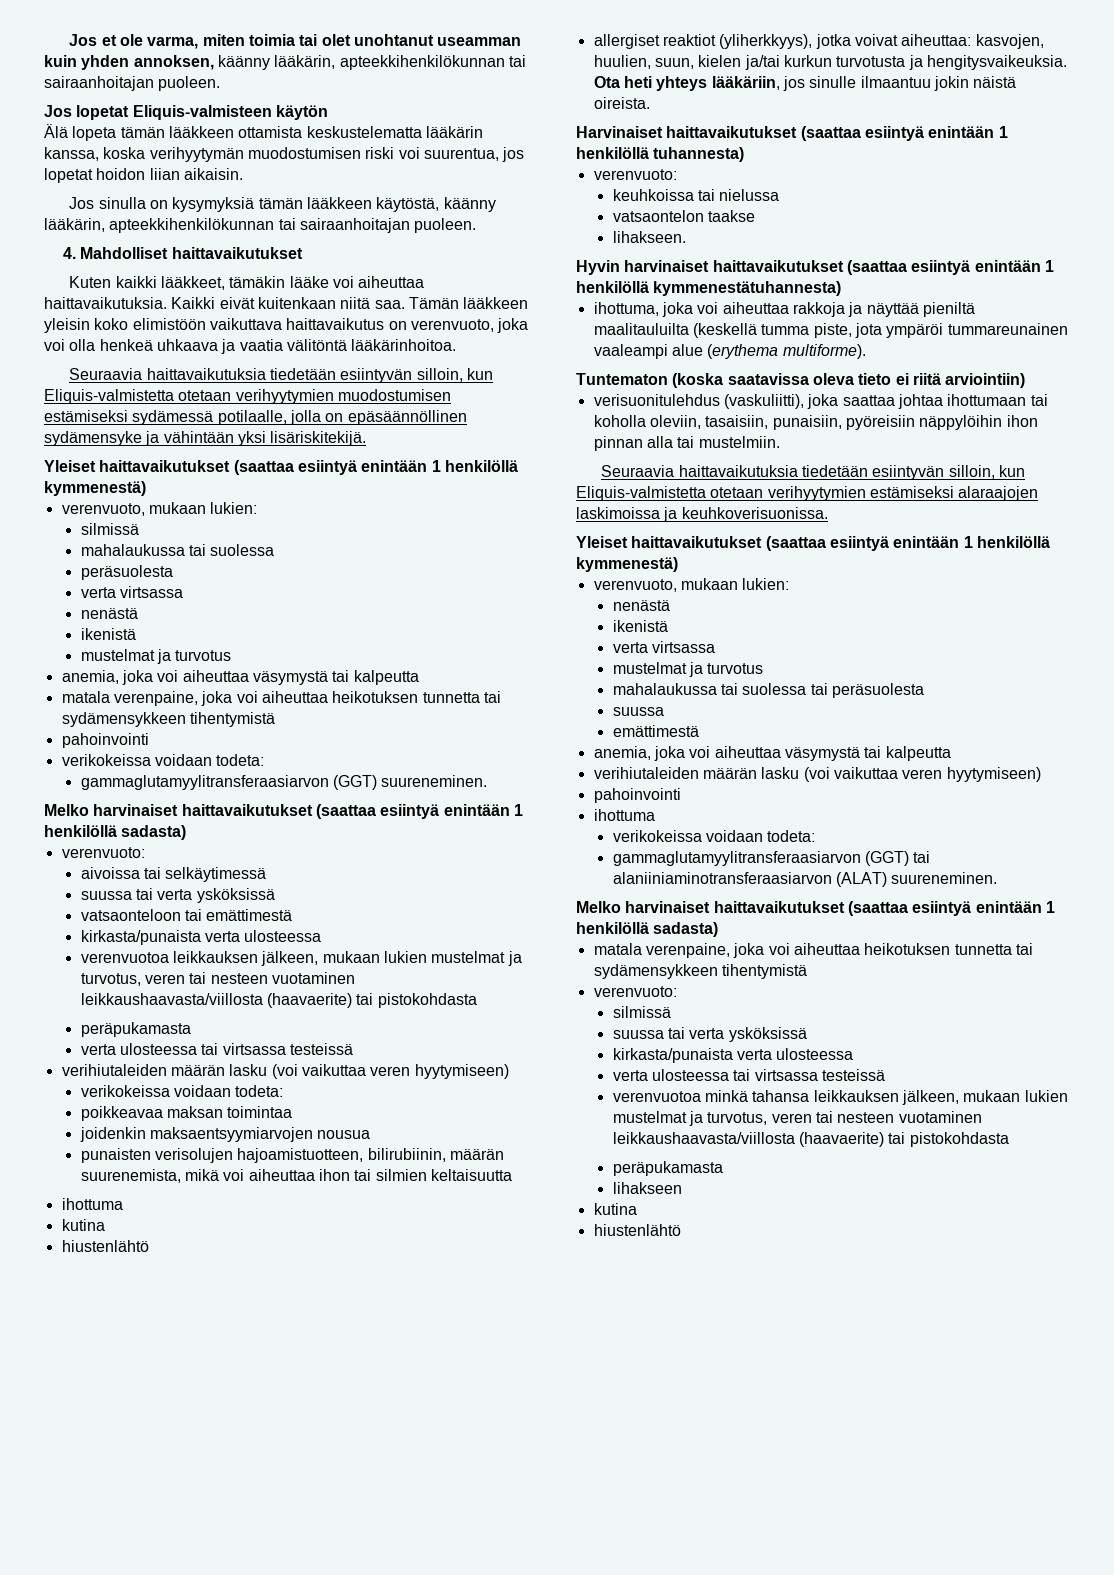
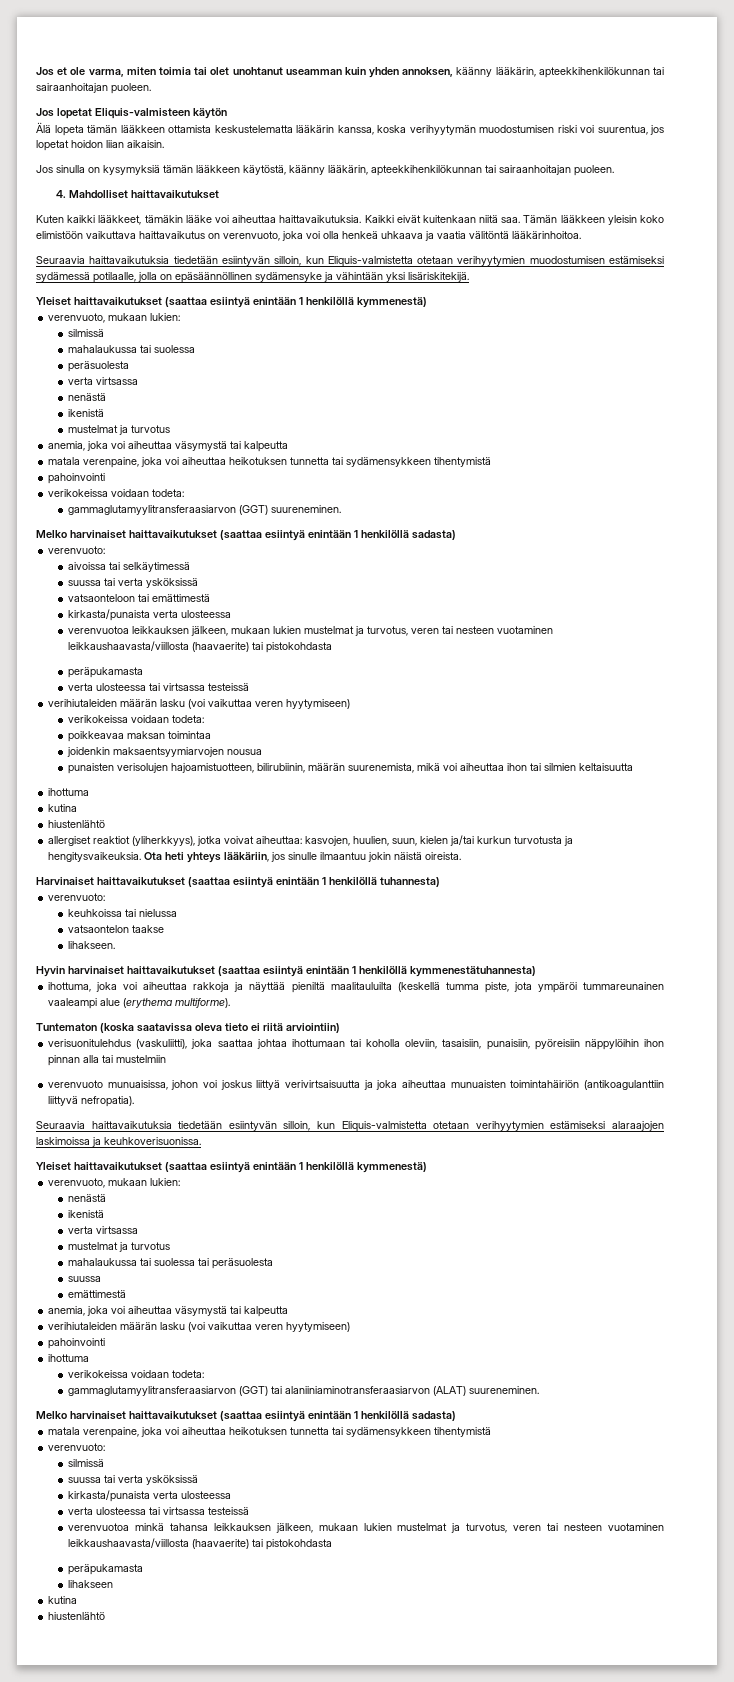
- verisuonitulehdus (vaskuliitti), joka saattaa johtaa ihottumaan tai koholla oleviin, tasaisiin, punaisiin, pyöreisiin näppylöihin ihon pinnan alla tai mustelmiin.
+ verisuonitulehdus (vaskuliitti), joka saattaa johtaa ihottumaan tai koholla oleviin, tasaisiin, punaisiin, pyöreisiin näppylöihin ihon pinnan alla tai mustelmiin
+ verenvuoto munuaisissa, johon voi joskus liittyä verivirtsaisuutta ja joka aiheuttaa munuaisten toimintahäiriön (antikoagulanttiin liittyvä nefropatia).

